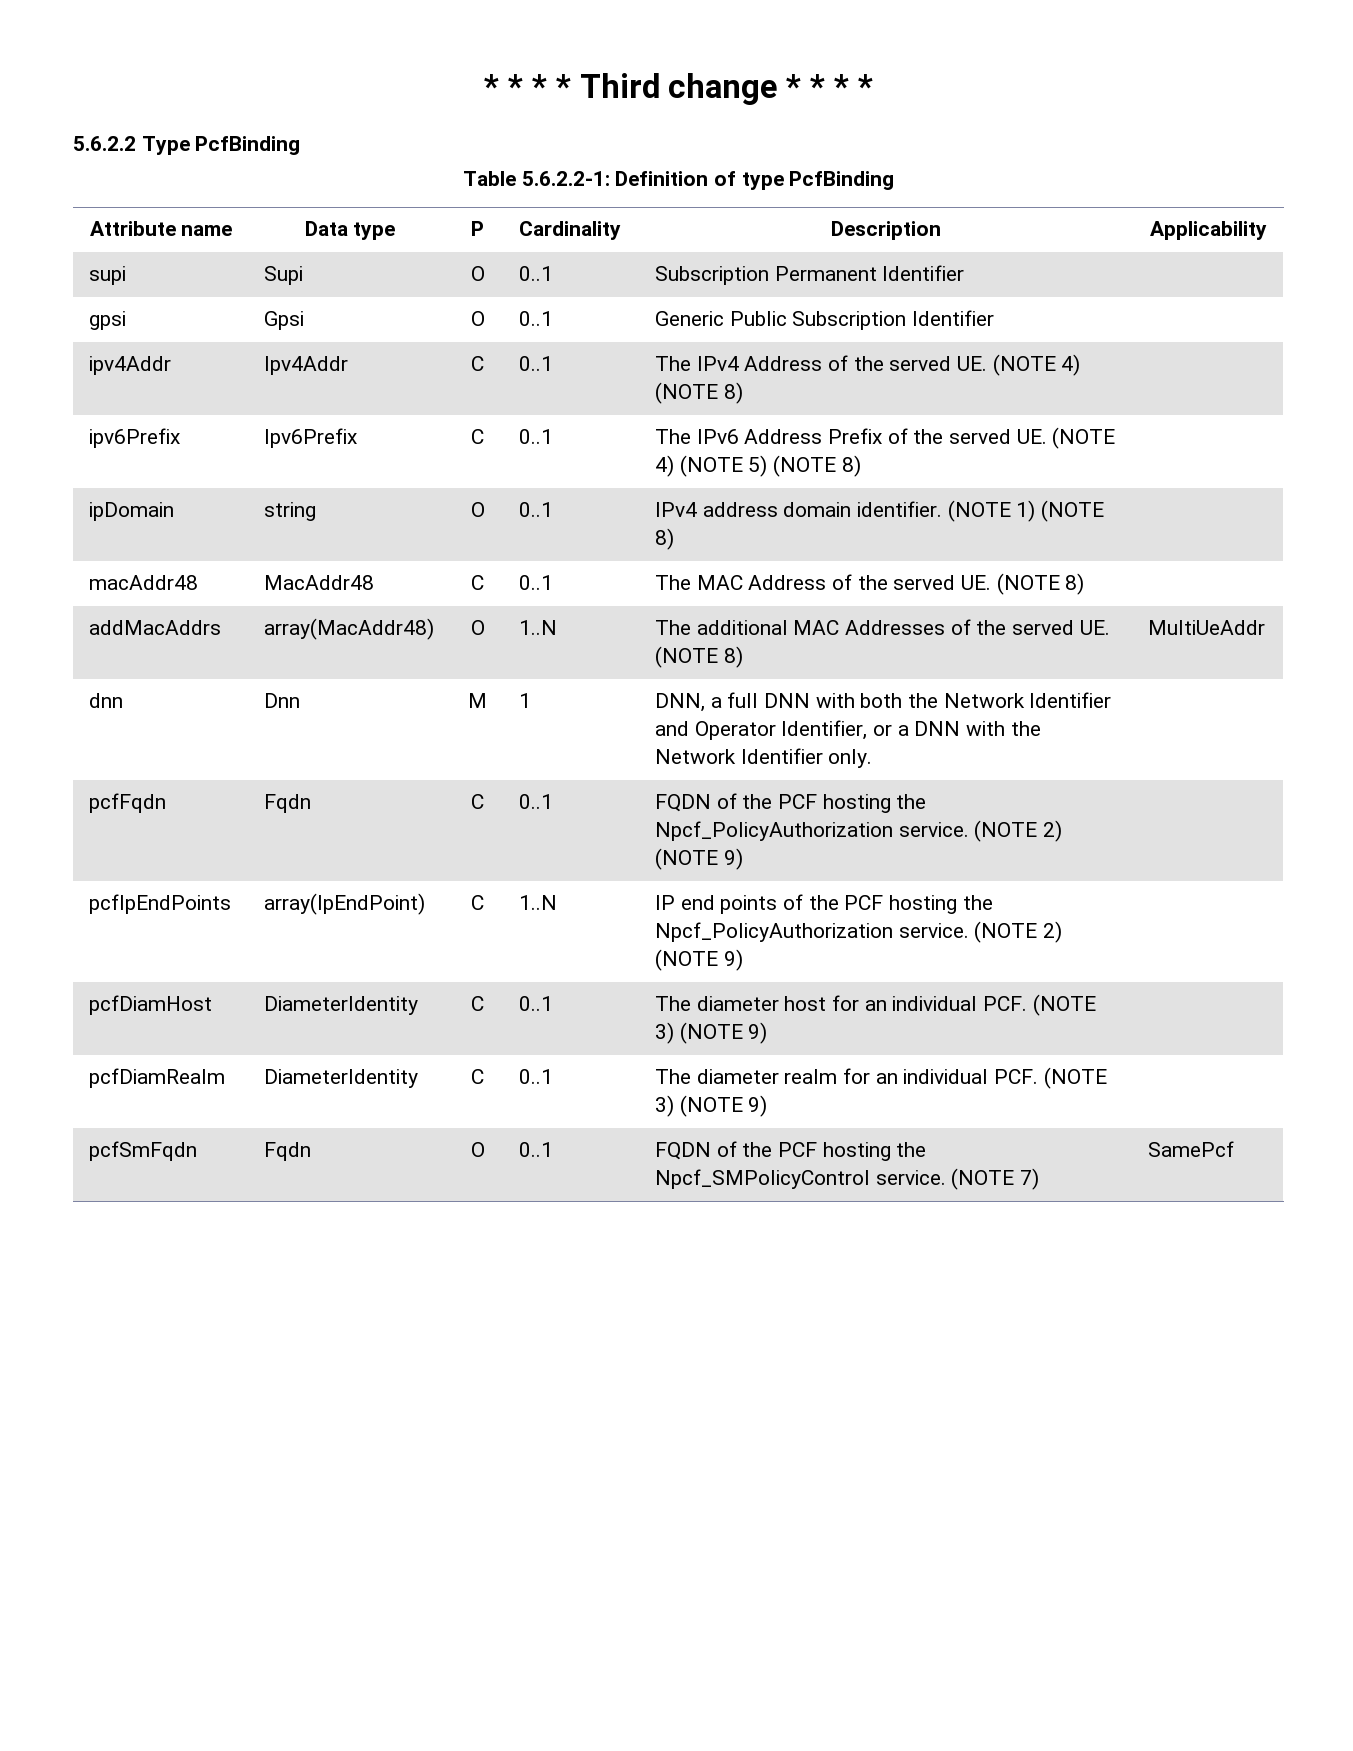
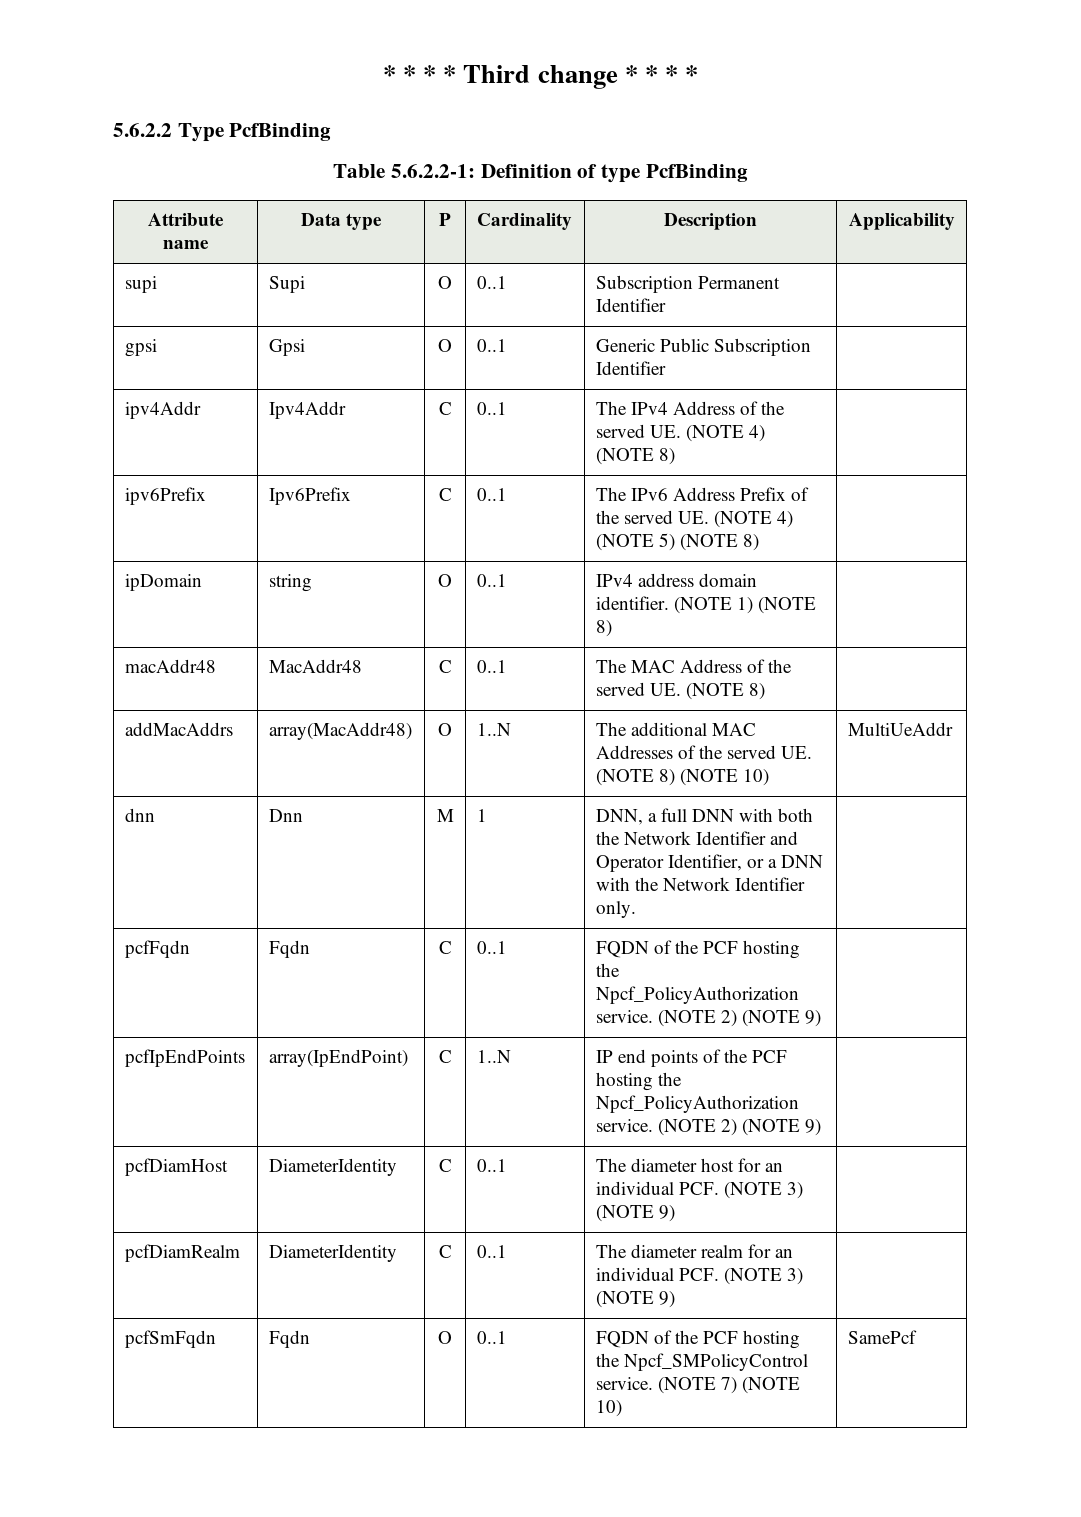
- addMacAddrs | array(MacAddr48) | O | 1..N | The additional MAC Addresses of the served UE. (NOTE 8) | MultiUeAddr
+ addMacAddrs | array(MacAddr48) | O | 1..N | The additional MAC Addresses of the served UE. (NOTE 8) (NOTE 10) | MultiUeAddr
- pcfSmFqdn | Fqdn | O | 0..1 | FQDN of the PCF hosting the Npcf_SMPolicyControl service. (NOTE 7) | SamePcf
+ pcfSmFqdn | Fqdn | O | 0..1 | FQDN of the PCF hosting the Npcf_SMPolicyControl service. (NOTE 7) (NOTE 10) | SamePcf

